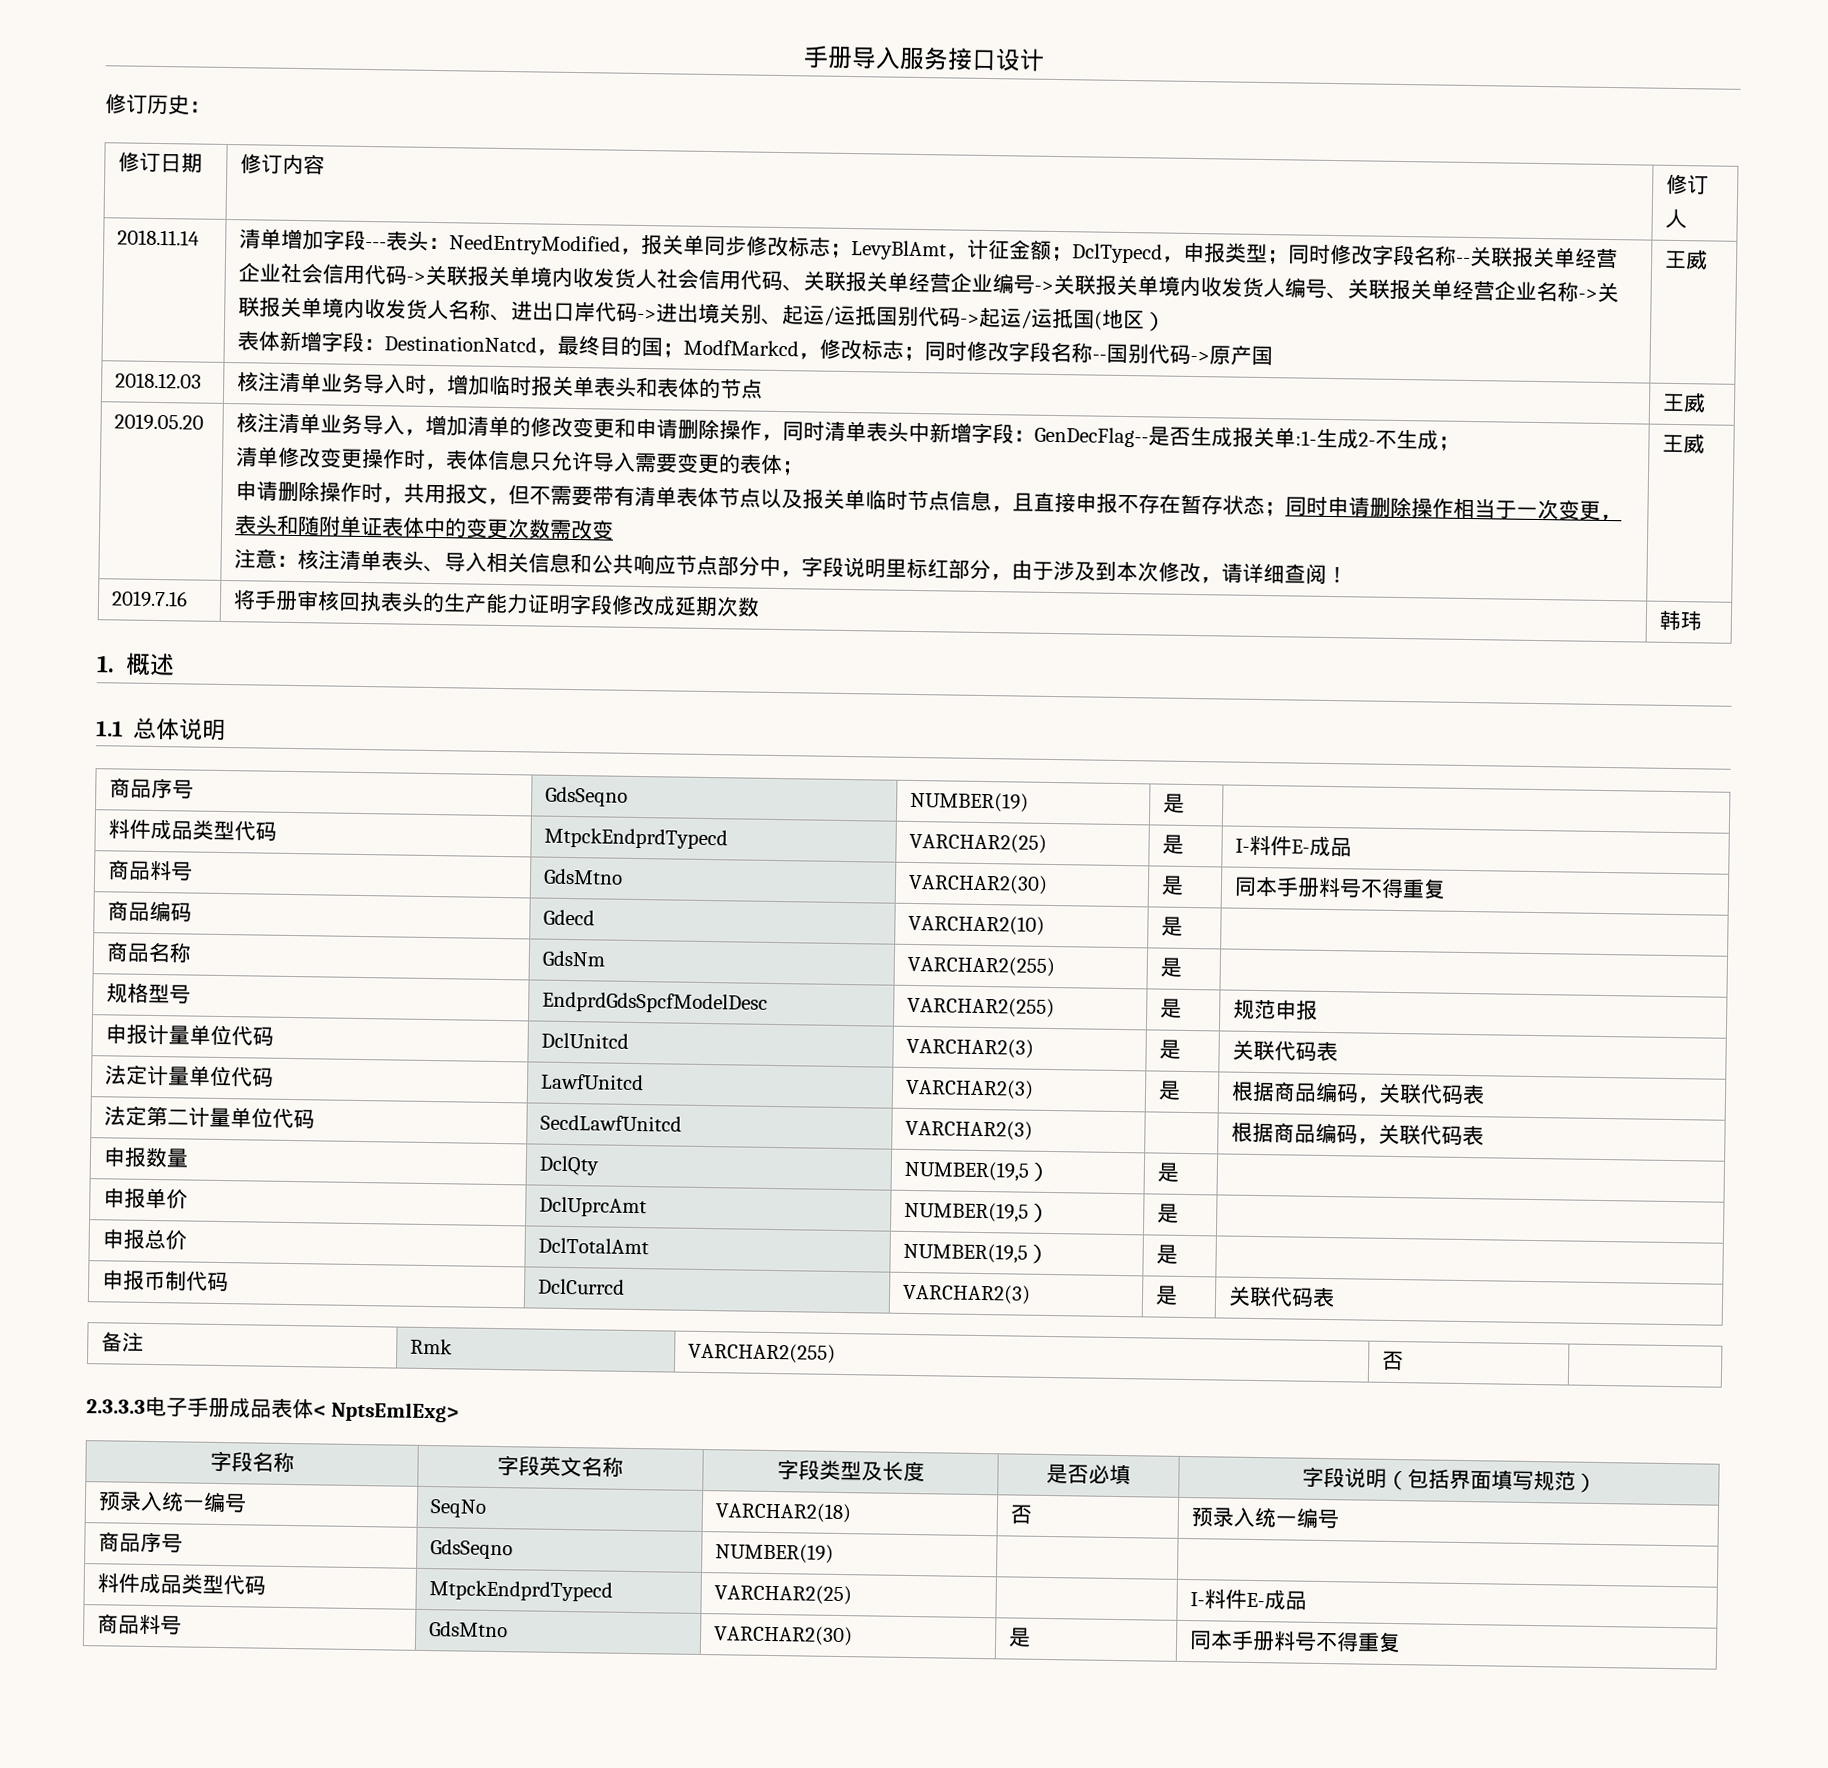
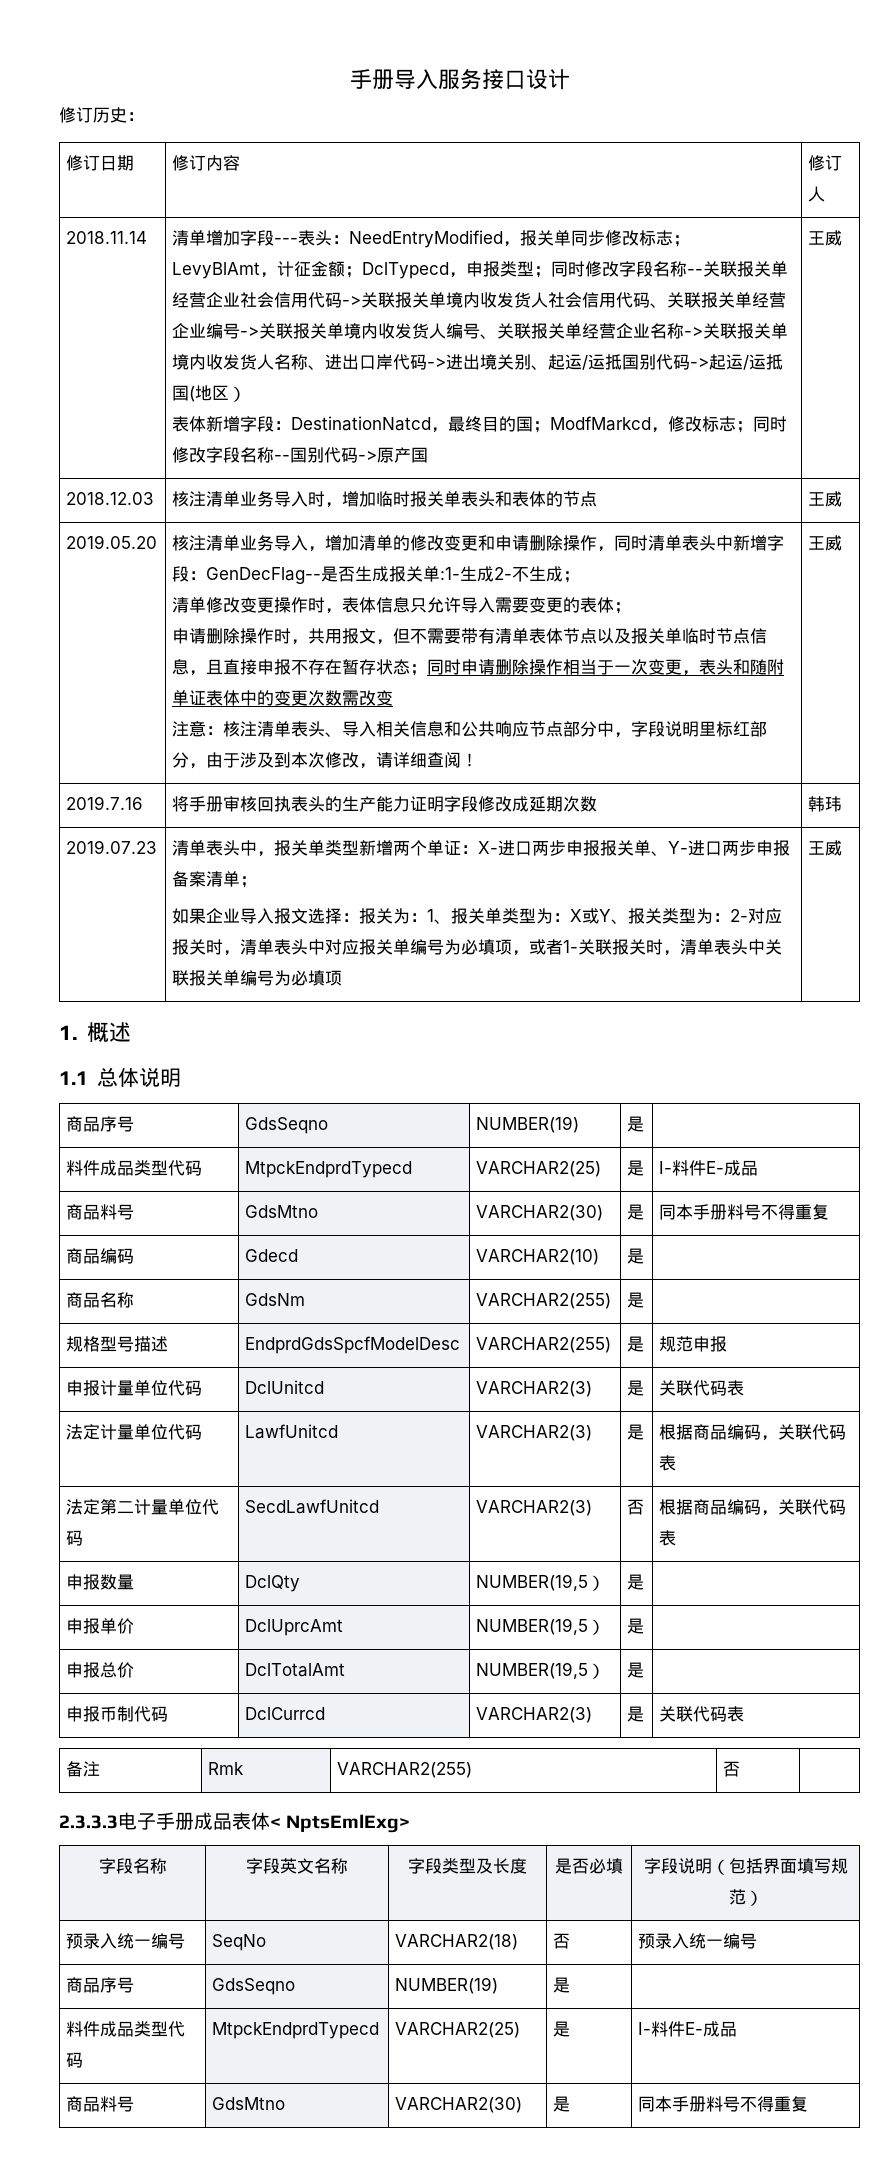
+ 2019.07.23 | 清单表头中，报关单类型新增两个单证：X-进口两步申报报关单、Y-进口两步申报备案清单；
+ 如果企业导入报文选择：报关为：1、报关单类型为：X或Y、报关类型为：2-对应报关时，清单表头中对应报关单编号为必填项，或者1-关联报关时，清单表头中关联报关单编号为必填项 | 王威
- 规格型号 | EndprdGdsSpcfModelDesc | VARCHAR2(255) | 是 | 规范申报
+ 规格型号描述 | EndprdGdsSpcfModelDesc | VARCHAR2(255) | 是 | 规范申报
- 法定第二计量单位代码 | SecdLawfUnitcd | VARCHAR2(3) | | 根据商品编码，关联代码表
+ 法定第二计量单位代码 | SecdLawfUnitcd | VARCHAR2(3) | 否 | 根据商品编码，关联代码表
  预录入统一编号 | SeqNo | VARCHAR2(18) | 否 | 预录入统一编号
- 商品序号 | GdsSeqno | NUMBER(19) | |
- 料件成品类型代码 | MtpckEndprdTypecd | VARCHAR2(25) | | I-料件E-成品
+ 商品序号 | GdsSeqno | NUMBER(19) | 是 |
+ 料件成品类型代码 | MtpckEndprdTypecd | VARCHAR2(25) | 是 | I-料件E-成品

